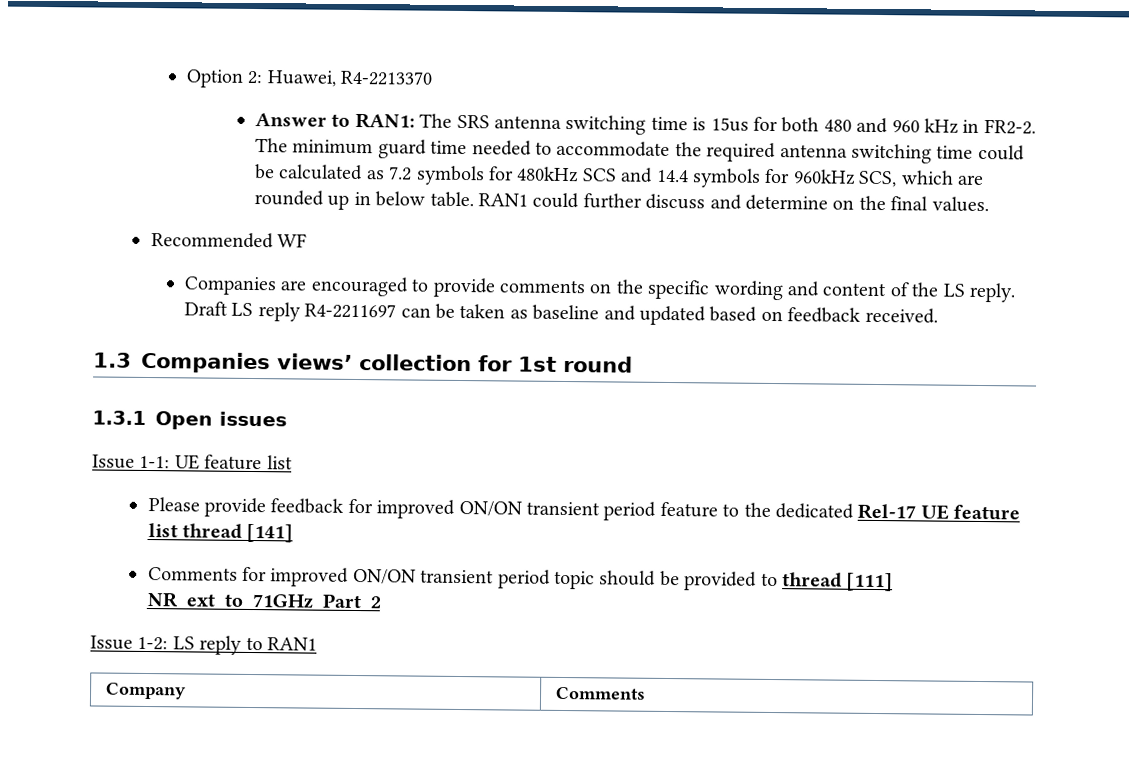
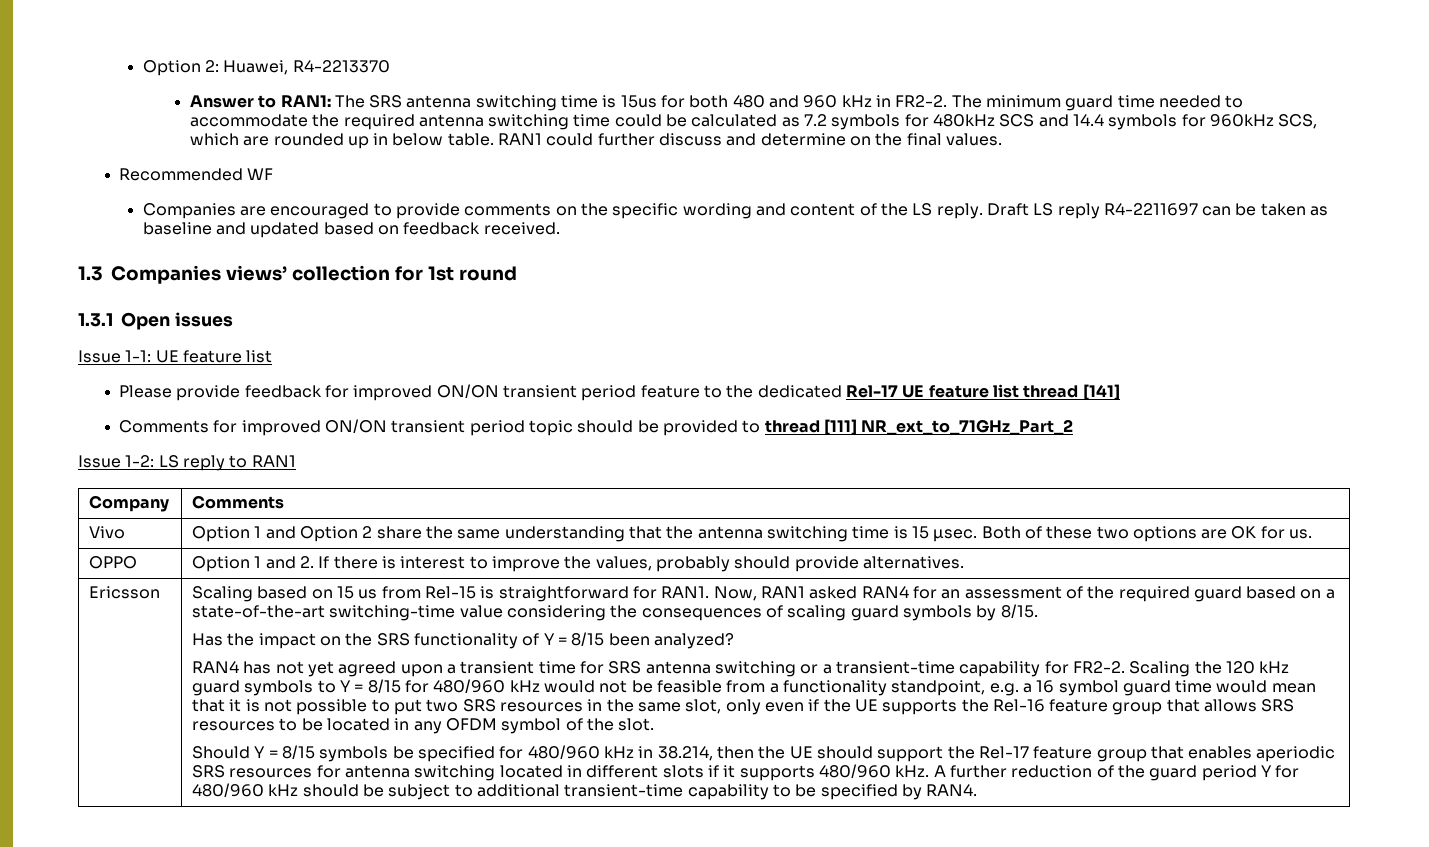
+ Vivo | Option 1 and Option 2 share the same understanding that the antenna switching time is 15 µsec. Both of these two options are OK for us.
+ OPPO | Option 1 and 2. If there is interest to improve the values, probably should provide alternatives.
+ Ericsson | Scaling based on 15 us from Rel-15 is straightforward for RAN1. Now, RAN1 asked RAN4 for an assessment of the required guard based on a state-of-the-art switching-time value considering the consequences of scaling guard symbols by 8/15.
+ Has the impact on the SRS functionality of Y = 8/15 been analyzed?
+ RAN4 has not yet agreed upon a transient time for SRS antenna switching or a transient-time capability for FR2-2. Scaling the 120 kHz guard symbols to Y = 8/15 for 480/960 kHz would not be feasible from a functionality standpoint, e.g. a 16 symbol guard time would mean that it is not possible to put two SRS resources in the same slot, only even if the UE supports the Rel-16 feature group that allows SRS resources to be located in any OFDM symbol of the slot.
+ Should Y = 8/15 symbols be specified for 480/960 kHz in 38.214, then the UE should support the Rel-17 feature group that enables aperiodic SRS resources for antenna switching located in different slots if it supports 480/960 kHz. A further reduction of the guard period Y for 480/960 kHz should be subject to additional transient-time capability to be specified by RAN4.

